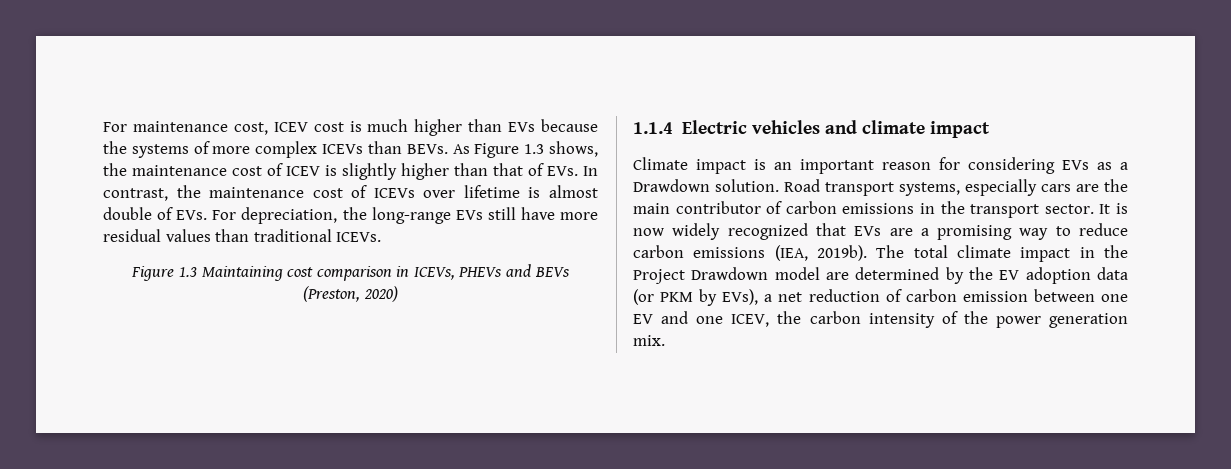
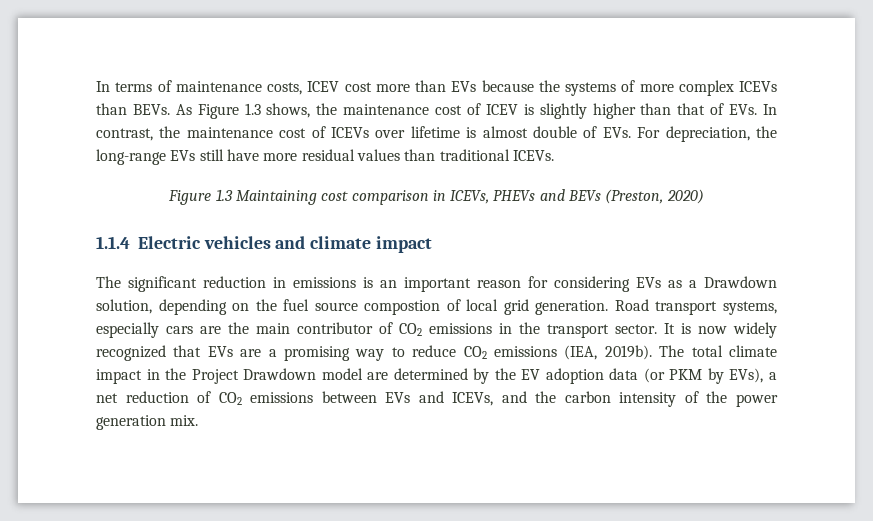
- For maintenance cost, ICEV cost is much higher than EVs because the systems of more complex ICEVs than BEVs.
+ In terms of maintenance costs, ICEV cost more than EVs because the systems of more complex ICEVs than BEVs.
- Climate impact is an important reason for considering EVs as a Drawdown solution.
+ The significant reduction in emissions is an important reason for considering EVs as a Drawdown solution, depending on the fuel source compostion of local grid generation.
- Road transport systems, especially cars are the main contributor of carbon emissions in the transport sector.
+ Road transport systems, especially cars are the main contributor of CO2 emissions in the transport sector.
- It is now widely recognized that EVs are a promising way to reduce carbon emissions (IEA, 2019b).
+ It is now widely recognized that EVs are a promising way to reduce CO2 emissions (IEA, 2019b).
- The total climate impact in the Project Drawdown model are determined by the EV adoption data (or PKM by EVs), a net reduction of carbon emission between one EV and one ICEV, the carbon intensity of the power generation mix.
+ The total climate impact in the Project Drawdown model are determined by the EV adoption data (or PKM by EVs), a net reduction of CO2 emissions between EVs and ICEVs, and the carbon intensity of the power generation mix.

